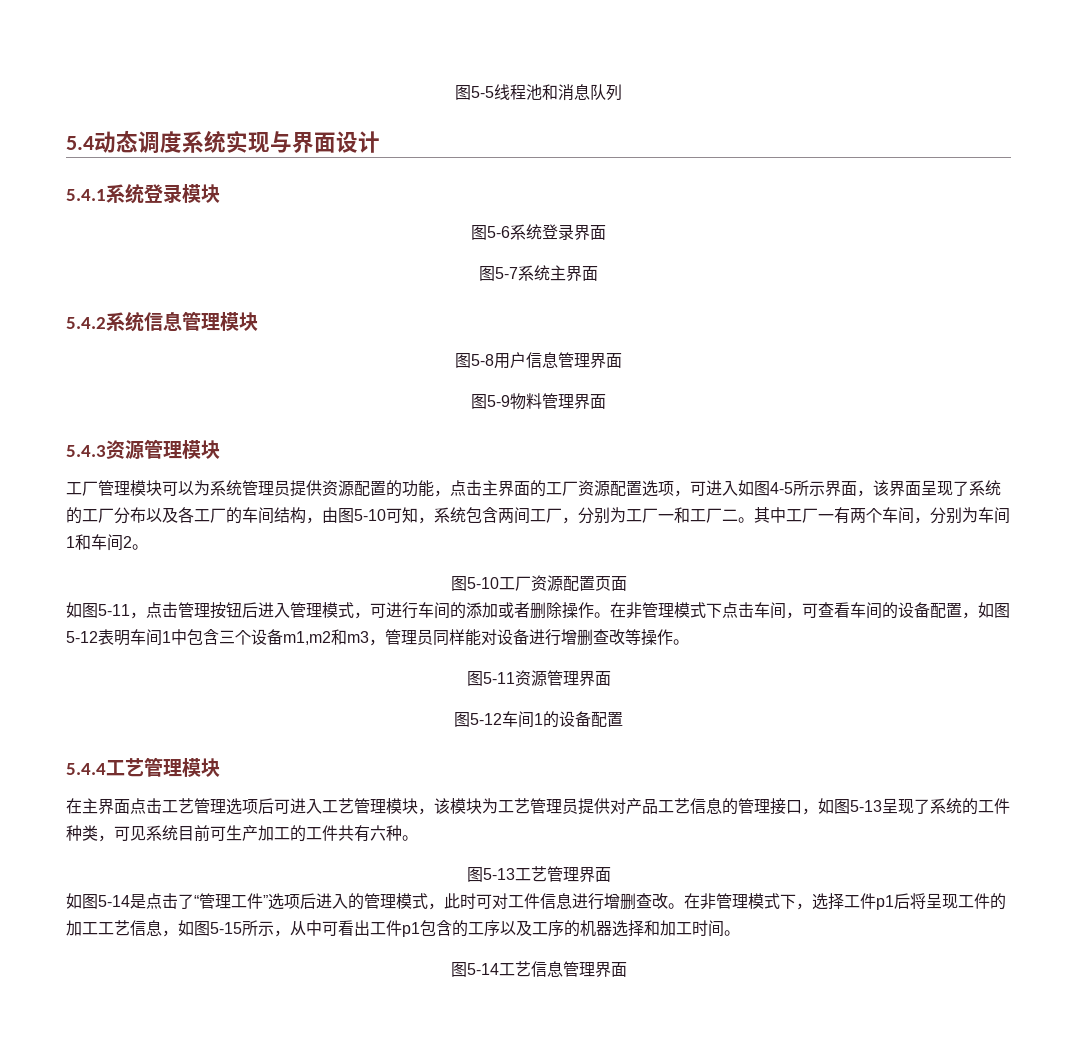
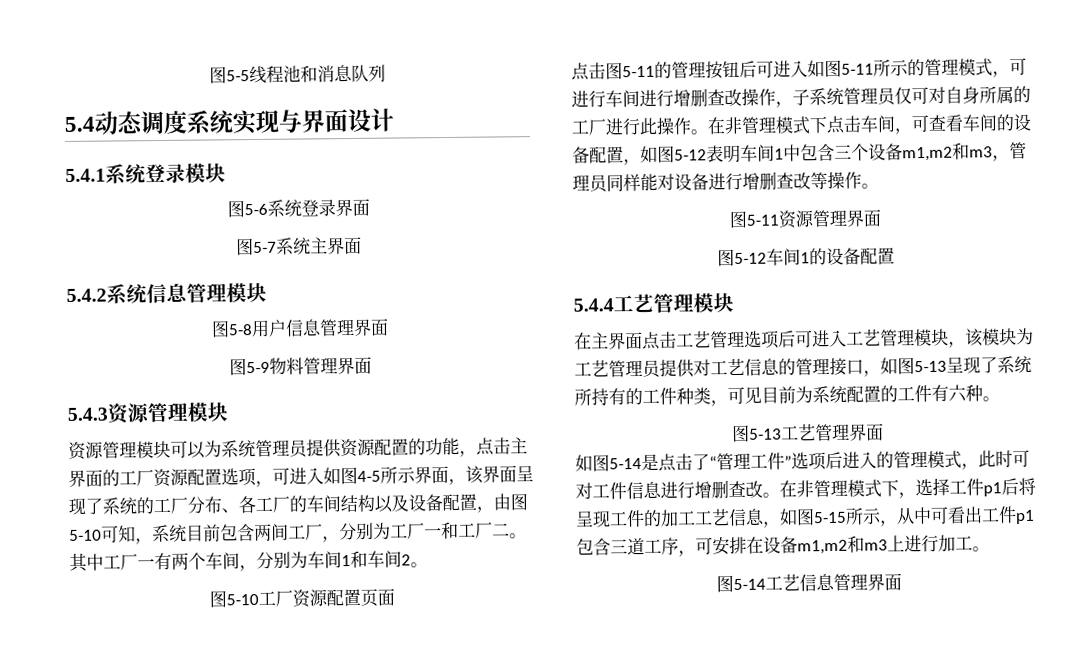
- 工厂管理模块可以为系统管理员提供资源配置的功能，点击主界面的工厂资源配置选项，可进入如图4-5所示界面，该界面呈现了系统的工厂分布以及各工厂的车间结构，由图5-10可知，系统包含两间工厂，分别为工厂一和工厂二。
+ 资源管理模块可以为系统管理员提供资源配置的功能，点击主界面的工厂资源配置选项，可进入如图4-5所示界面，该界面呈现了系统的工厂分布、各工厂的车间结构以及设备配置，由图5-10可知，系统目前包含两间工厂，分别为工厂一和工厂二。
- 如图5-11，点击管理按钮后进入管理模式，可进行车间的添加或者删除操作。
+ 点击图5-11的管理按钮后可进入如图5-11所示的管理模式，可进行车间进行增删查改操作，子系统管理员仅可对自身所属的工厂进行此操作。
- 在主界面点击工艺管理选项后可进入工艺管理模块，该模块为工艺管理员提供对产品工艺信息的管理接口，如图5-13呈现了系统的工件种类，可见系统目前可生产加工的工件共有六种。
+ 在主界面点击工艺管理选项后可进入工艺管理模块，该模块为工艺管理员提供对工艺信息的管理接口，如图5-13呈现了系统所持有的工件种类，可见目前为系统配置的工件有六种。
- 在非管理模式下，选择工件p1后将呈现工件的加工工艺信息，如图5-15所示，从中可看出工件p1包含的工序以及工序的机器选择和加工时间。
+ 在非管理模式下，选择工件p1后将呈现工件的加工工艺信息，如图5-15所示，从中可看出工件p1包含三道工序，可安排在设备m1,m2和m3上进行加工。

